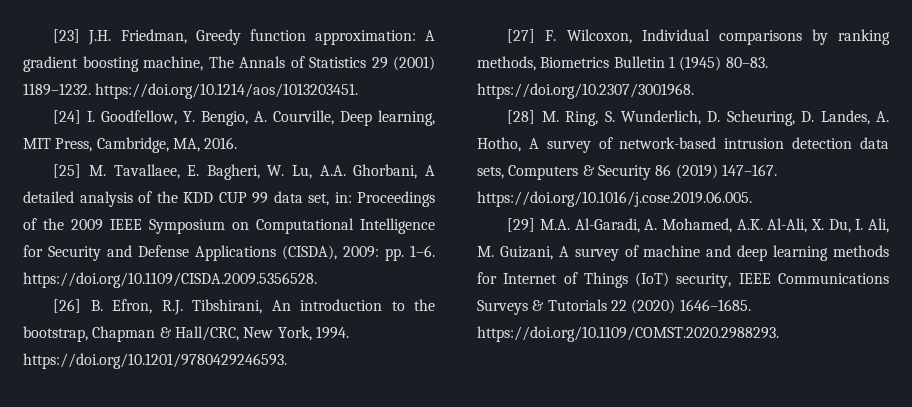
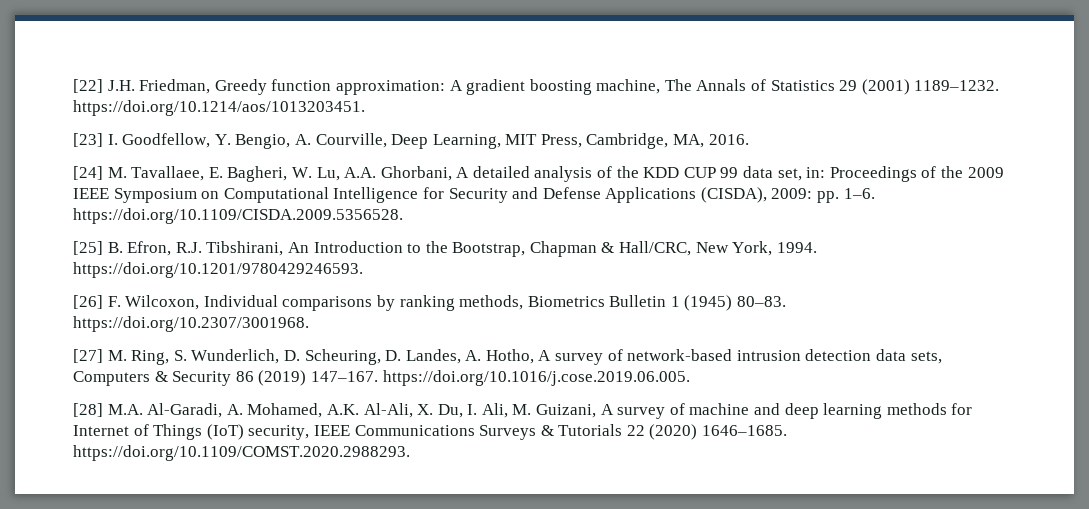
- [23] J.H. Friedman, Greedy function approximation: A gradient boosting machine, The Annals of Statistics 29 (2001) 1189–1232. https://doi.org/10.1214/aos/1013203451.
+ [22] J.H. Friedman, Greedy function approximation: A gradient boosting machine, The Annals of Statistics 29 (2001) 1189–1232. https://doi.org/10.1214/aos/1013203451.
- [24] I. Goodfellow, Y. Bengio, A. Courville, Deep learning, MIT Press, Cambridge, MA, 2016.
+ [23] I. Goodfellow, Y. Bengio, A. Courville, Deep Learning, MIT Press, Cambridge, MA, 2016.
- [25] M. Tavallaee, E. Bagheri, W. Lu, A.A. Ghorbani, A detailed analysis of the KDD CUP 99 data set, in: Proceedings of the 2009 IEEE Symposium on Computational Intelligence for Security and Defense Applications (CISDA), 2009: pp. 1–6. https://doi.org/10.1109/CISDA.2009.5356528.
+ [24] M. Tavallaee, E. Bagheri, W. Lu, A.A. Ghorbani, A detailed analysis of the KDD CUP 99 data set, in: Proceedings of the 2009 IEEE Symposium on Computational Intelligence for Security and Defense Applications (CISDA), 2009: pp. 1–6. https://doi.org/10.1109/CISDA.2009.5356528.
- [26] B. Efron, R.J. Tibshirani, An introduction to the bootstrap, Chapman & Hall/CRC, New York, 1994. https://doi.org/10.1201/9780429246593.
+ [25] B. Efron, R.J. Tibshirani, An Introduction to the Bootstrap, Chapman & Hall/CRC, New York, 1994. https://doi.org/10.1201/9780429246593.
- [27] F. Wilcoxon, Individual comparisons by ranking methods, Biometrics Bulletin 1 (1945) 80–83. https://doi.org/10.2307/3001968.
+ [26] F. Wilcoxon, Individual comparisons by ranking methods, Biometrics Bulletin 1 (1945) 80–83. https://doi.org/10.2307/3001968.
- [28] M. Ring, S. Wunderlich, D. Scheuring, D. Landes, A. Hotho, A survey of network-based intrusion detection data sets, Computers & Security 86 (2019) 147–167. https://doi.org/10.1016/j.cose.2019.06.005.
+ [27] M. Ring, S. Wunderlich, D. Scheuring, D. Landes, A. Hotho, A survey of network-based intrusion detection data sets, Computers & Security 86 (2019) 147–167. https://doi.org/10.1016/j.cose.2019.06.005.
- [29] M.A. Al-Garadi, A. Mohamed, A.K. Al-Ali, X. Du, I. Ali, M. Guizani, A survey of machine and deep learning methods for Internet of Things (IoT) security, IEEE Communications Surveys & Tutorials 22 (2020) 1646–1685. https://doi.org/10.1109/COMST.2020.2988293.
+ [28] M.A. Al-Garadi, A. Mohamed, A.K. Al-Ali, X. Du, I. Ali, M. Guizani, A survey of machine and deep learning methods for Internet of Things (IoT) security, IEEE Communications Surveys & Tutorials 22 (2020) 1646–1685. https://doi.org/10.1109/COMST.2020.2988293.

